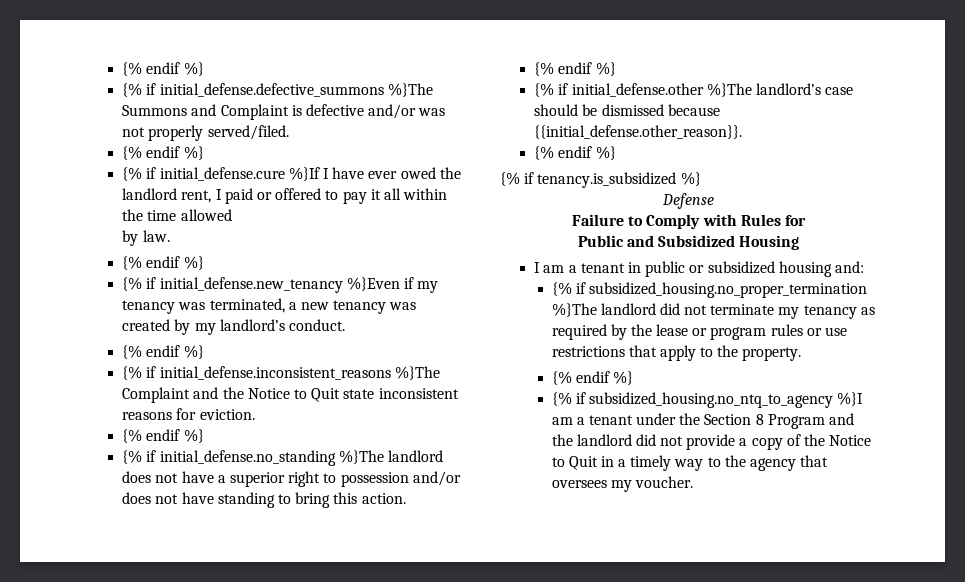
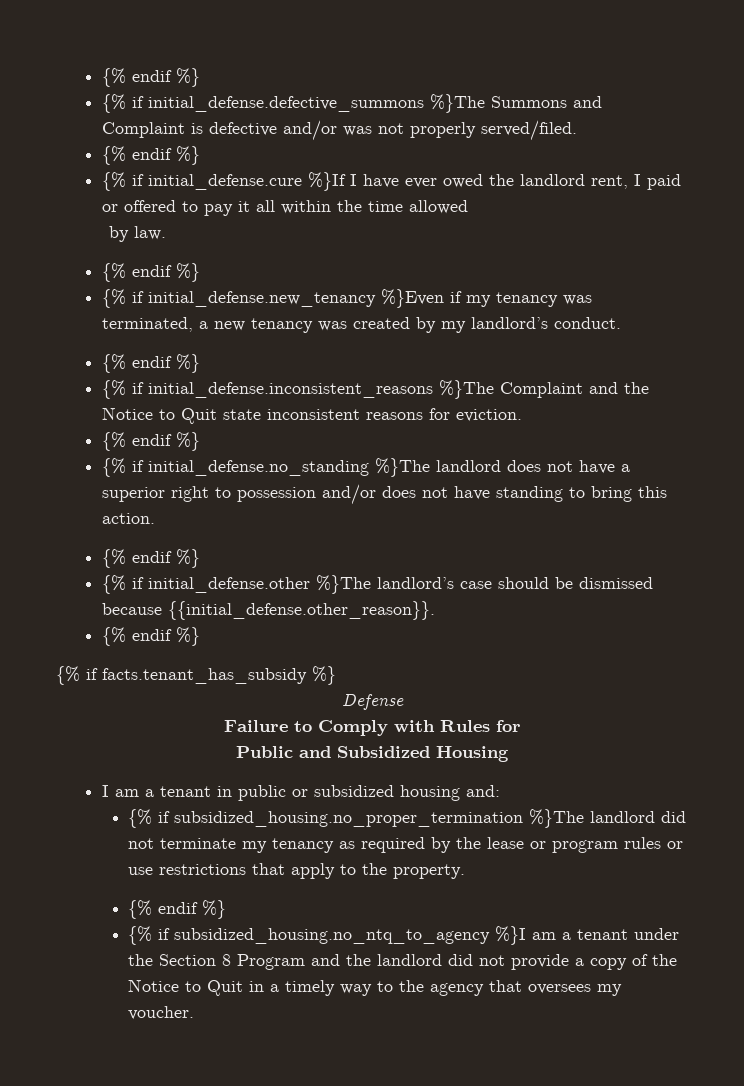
- {% if tenancy.is_subsidized %}
+ {% if facts.tenant_has_subsidy %}

